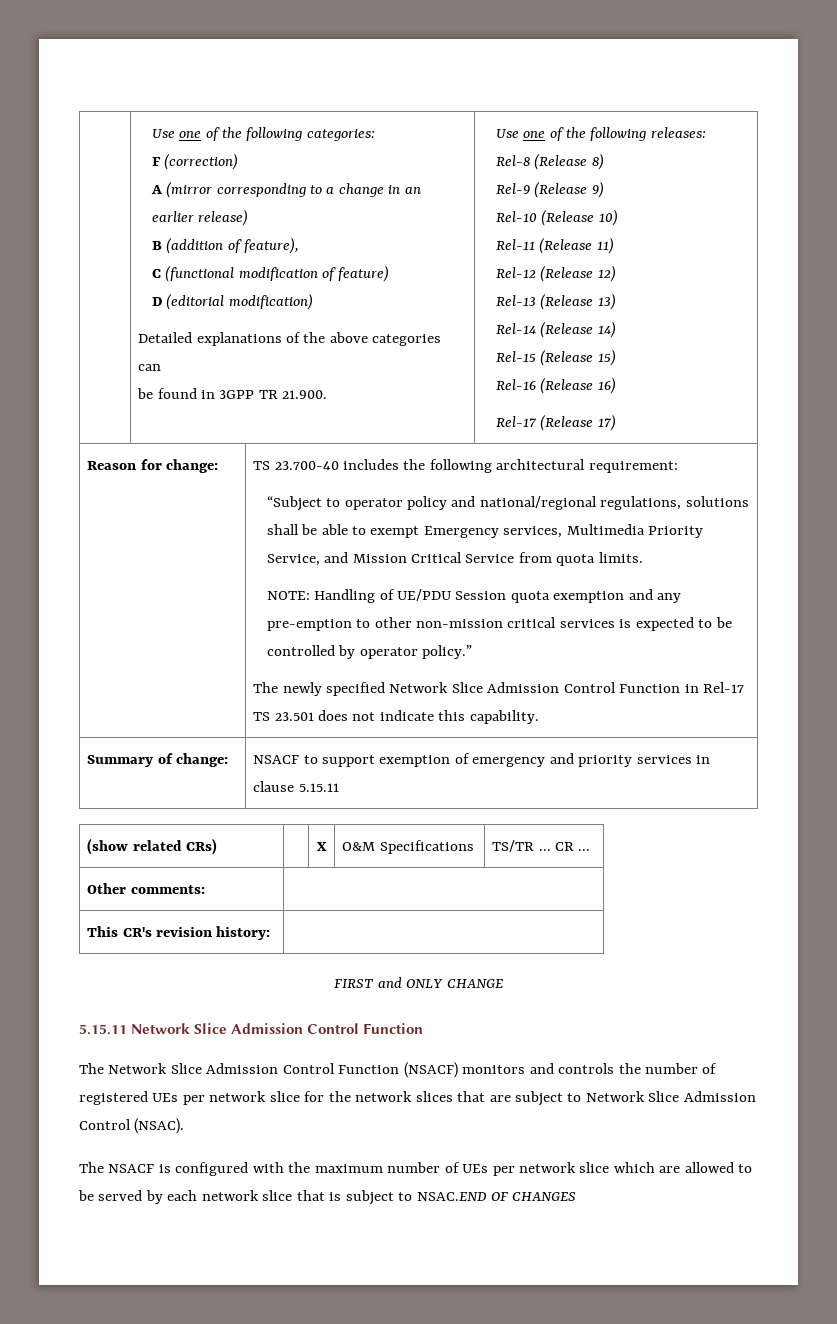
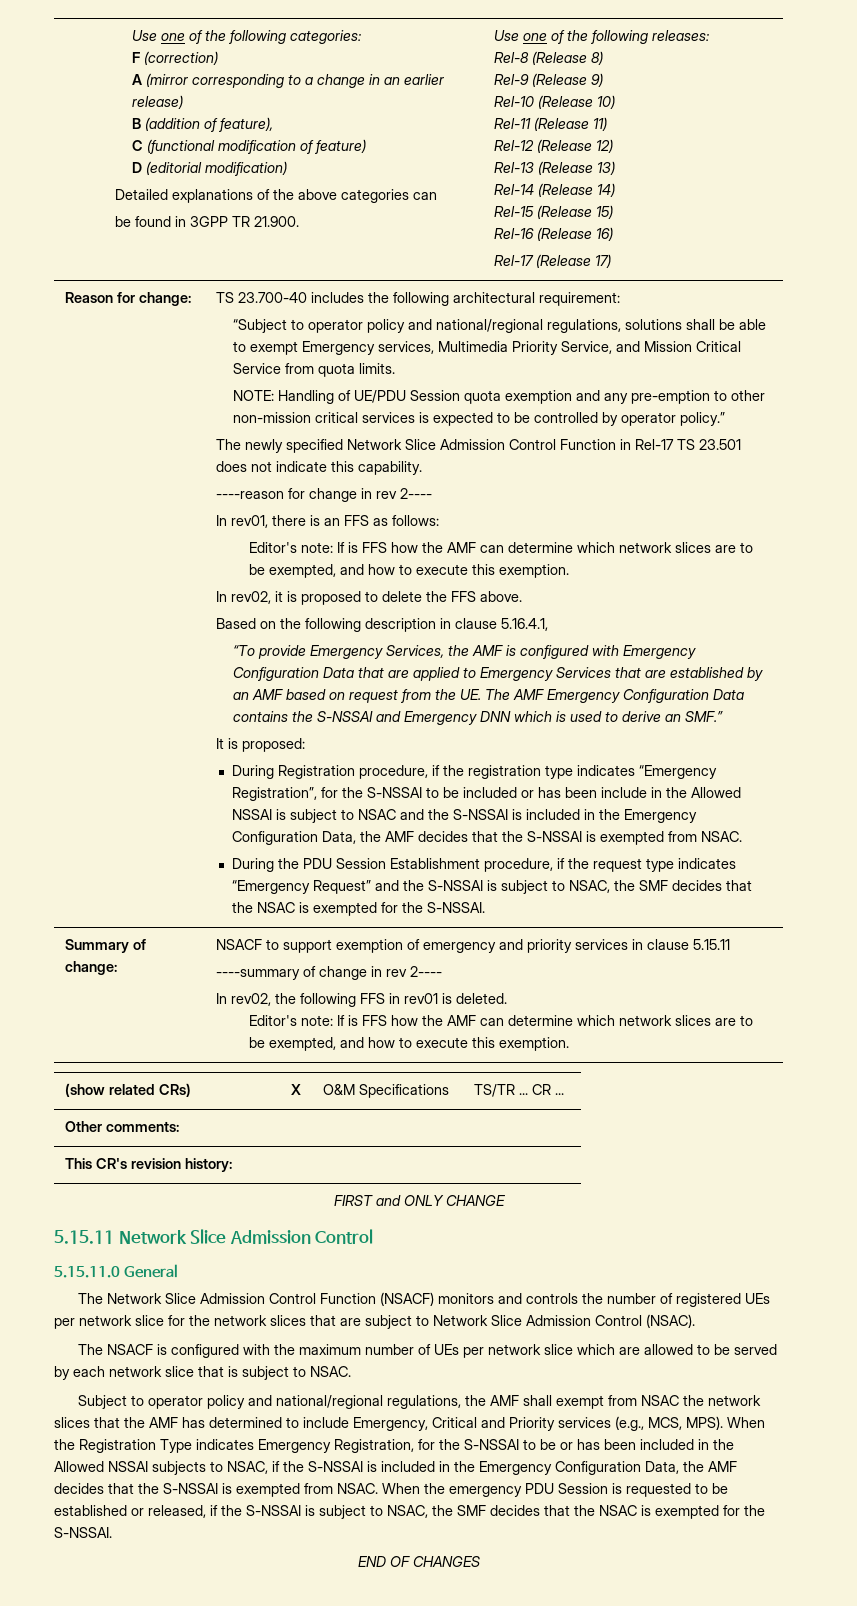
+ ----reason for change in rev 2----
+ In rev01, there is an FFS as follows:
+ Editor's note: If is FFS how the AMF can determine which network slices are to be exempted, and how to execute this exemption.
+ In rev02, it is proposed to delete the FFS above.
+ Based on the following description in clause 5.16.4.1,
+ “To provide Emergency Services, the AMF is configured with Emergency Configuration Data that are applied to Emergency Services that are established by an AMF based on request from the UE. The AMF Emergency Configuration Data contains the S-NSSAI and Emergency DNN which is used to derive an SMF.”
+ It is proposed:
+ During Registration procedure, if the registration type indicates “Emergency Registration”, for the S-NSSAI to be included or has been include in the Allowed NSSAI is subject to NSAC and the S-NSSAI is included in the Emergency Configuration Data, the AMF decides that the S-NSSAI is exempted from NSAC.
+ During the PDU Session Establishment procedure, if the request type indicates “Emergency Request” and the S-NSSAI is subject to NSAC, the SMF decides that the NSAC is exempted for the S-NSSAI.
+ ----summary of change in rev 2----
+ In rev02, the following FFS in rev01 is deleted.
+ Editor's note: If is FFS how the AMF can determine which network slices are to be exempted, and how to execute this exemption.
- 5.15.11 Network Slice Admission Control Function
+ 5.15.11 Network Slice Admission Control
+ 5.15.11.0 General
- The NSACF is configured with the maximum number of UEs per network slice which are allowed to be served by each network slice that is subject to NSAC.END OF CHANGES
+ The NSACF is configured with the maximum number of UEs per network slice which are allowed to be served by each network slice that is subject to NSAC.
+ Subject to operator policy and national/regional regulations, the AMF shall exempt from NSAC the network slices that the AMF has determined to include Emergency, Critical and Priority services (e.g., MCS, MPS). When the Registration Type indicates Emergency Registration, for the S-NSSAI to be or has been included in the Allowed NSSAI subjects to NSAC, if the S-NSSAI is included in the Emergency Configuration Data, the AMF decides that the S-NSSAI is exempted from NSAC. When the emergency PDU Session is requested to be established or released, if the S-NSSAI is subject to NSAC, the SMF decides that the NSAC is exempted for the S-NSSAI.
+ END OF CHANGES

